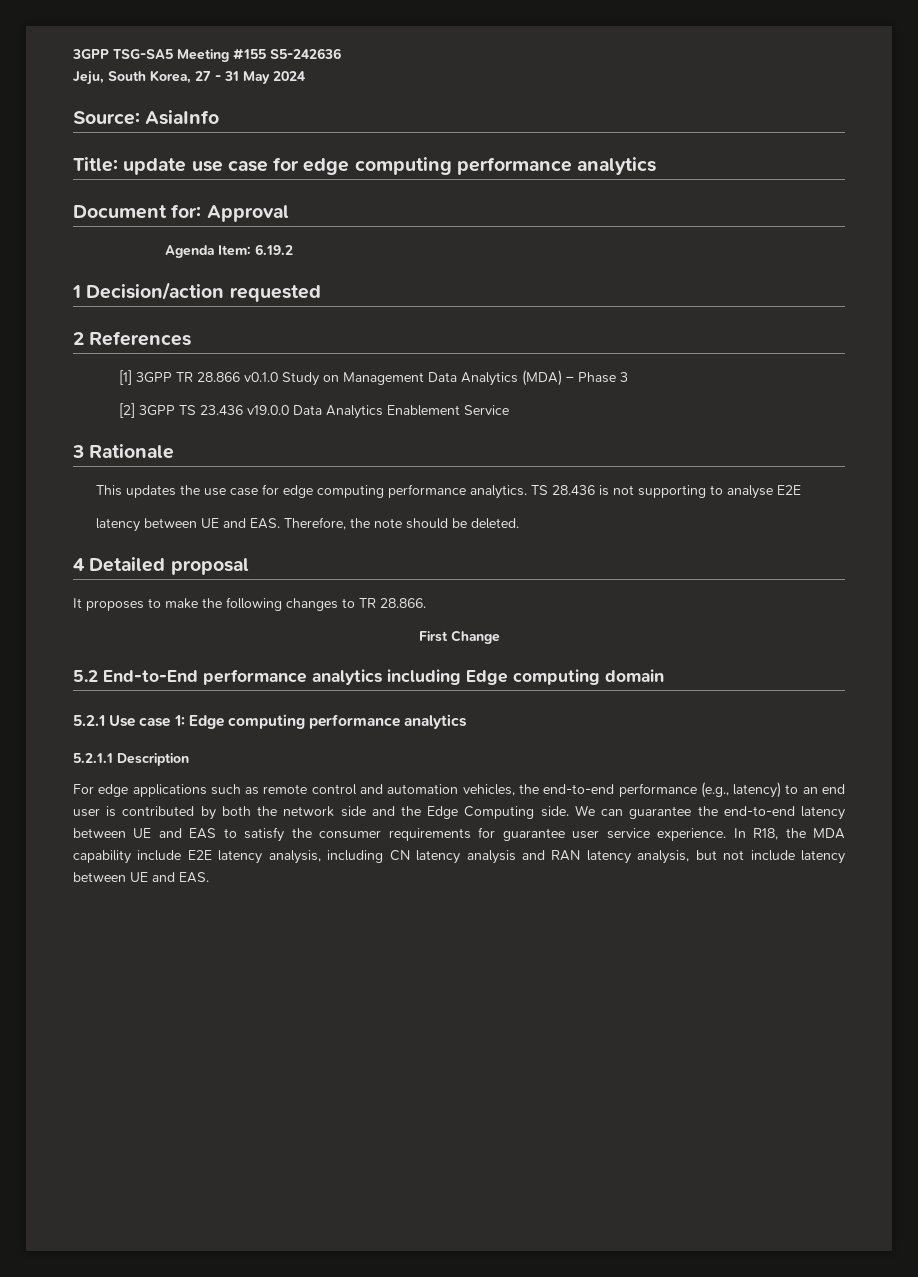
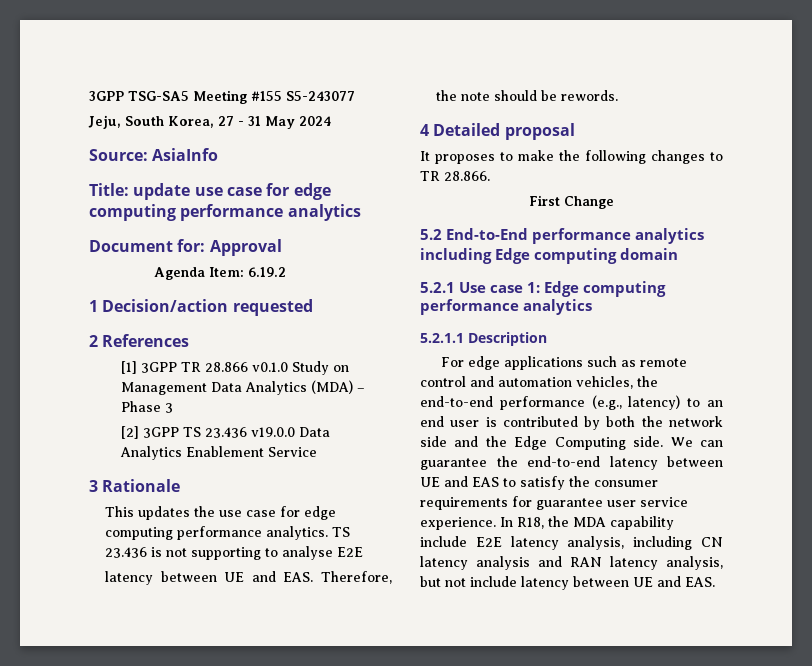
- 3GPP TSG-SA5 Meeting #155 S5-242636
+ 3GPP TSG-SA5 Meeting #155 S5-243077
- TS 28.436 is not supporting to analyse E2E
+ TS 23.436 is not supporting to analyse E2E
- latency between UE and EAS. Therefore, the note should be deleted.
+ latency between UE and EAS. Therefore, the note should be rewords.

